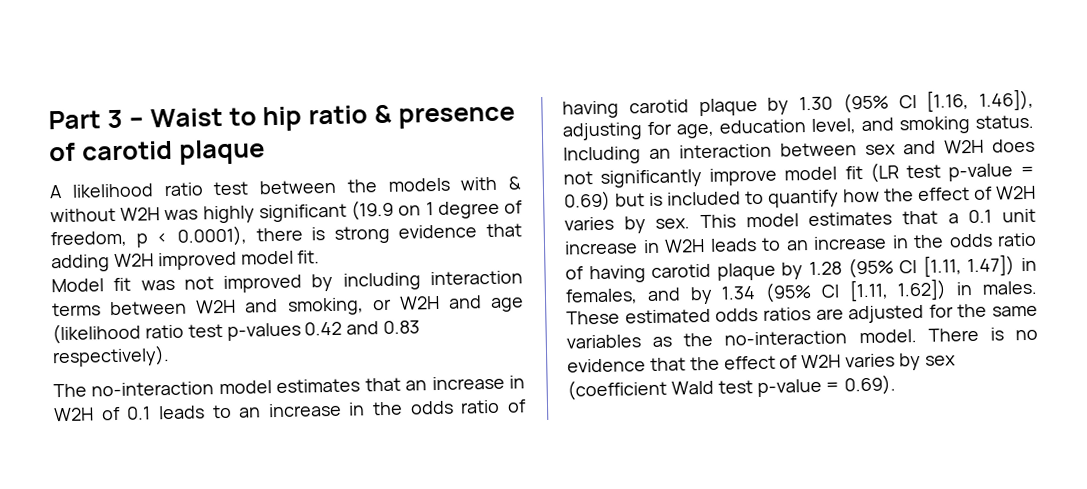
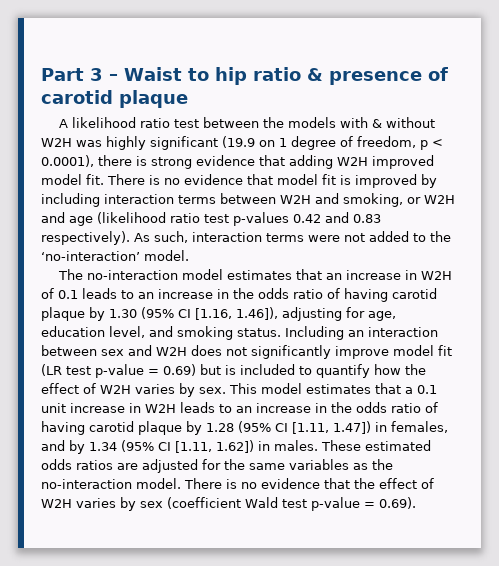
- A likelihood ratio test between the models with & without W2H was highly significant (19.9 on 1 degree of freedom, p < 0.0001), there is strong evidence that adding W2H improved model fit.
- Model fit was not improved by including interaction terms between W2H and smoking, or W2H and age (likelihood ratio test p-values 0.42 and 0.83 respectively).
+ A likelihood ratio test between the models with & without W2H was highly significant (19.9 on 1 degree of freedom, p < 0.0001), there is strong evidence that adding W2H improved model fit. There is no evidence that model fit is improved by including interaction terms between W2H and smoking, or W2H and age (likelihood ratio test p-values 0.42 and 0.83 respectively). As such, interaction terms were not added to the ‘no-interaction’ model.

